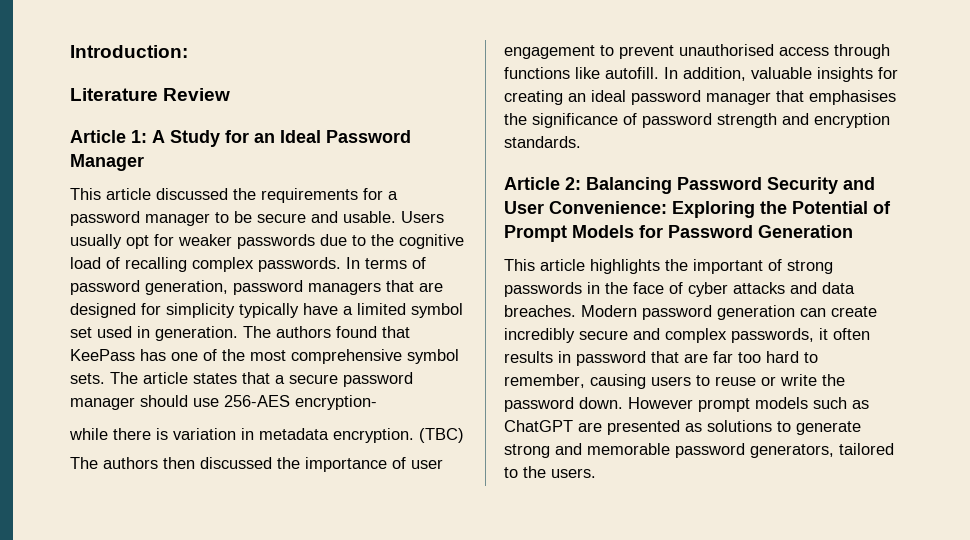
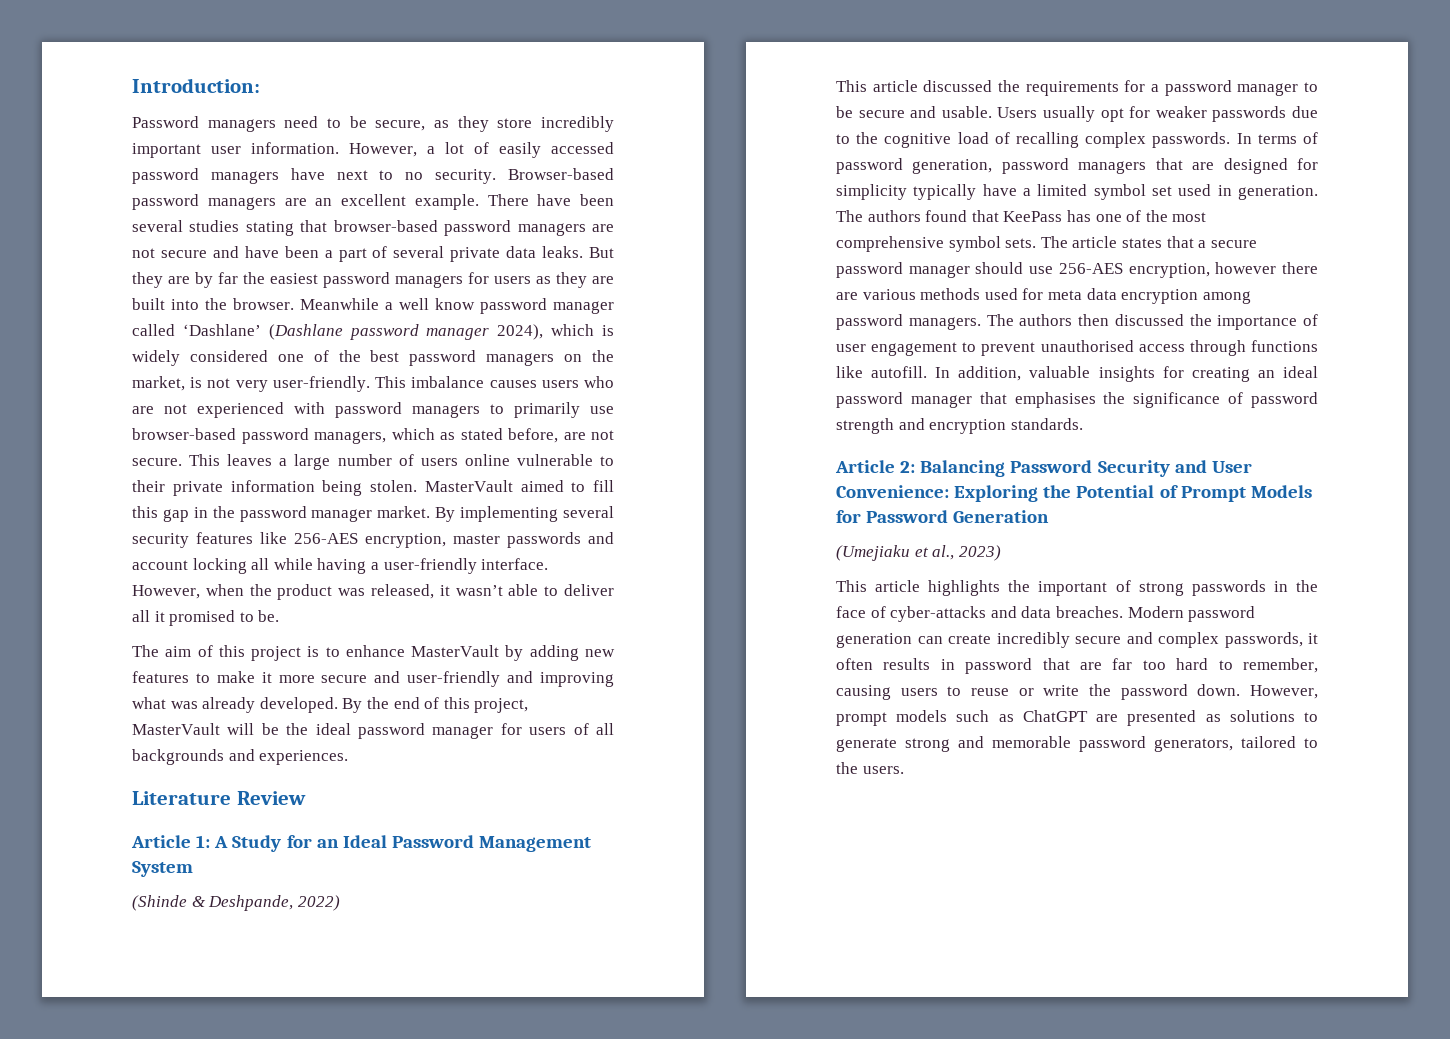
+ Password managers need to be secure, as they store incredibly important user information. However, a lot of easily accessed password managers have next to no security. Browser-based password managers are an excellent example. There have been several studies stating that browser-based password managers are not secure and have been a part of several private data leaks. But they are by far the easiest password managers for users as they are built into the browser. Meanwhile a well know password manager called ‘Dashlane’ (Dashlane password manager 2024), which is widely considered one of the best password managers on the market, is not very user-friendly. This imbalance causes users who are not experienced with password managers to primarily use browser-based password managers, which as stated before, are not secure. This leaves a large number of users online vulnerable to their private information being stolen. MasterVault aimed to fill this gap in the password manager market. By implementing several security features like 256-AES encryption, master passwords and account locking all while having a user-friendly interface. However, when the product was released, it wasn’t able to deliver all it promised to be.
+ The aim of this project is to enhance MasterVault by adding new features to make it more secure and user-friendly and improving what was already developed. By the end of this project, MasterVault will be the ideal password manager for users of all backgrounds and experiences.
- Article 1: A Study for an Ideal Password Manager
+ Article 1: A Study for an Ideal Password Management System
+ (Shinde & Deshpande, 2022)
- The article states that a secure password manager should use 256-AES encryption-
- while there is variation in metadata encryption. (TBC)
- The authors then discussed the importance of user engagement to prevent unauthorised access through functions like autofill.
+ The article states that a secure password manager should use 256-AES encryption, however there are various methods used for meta data encryption among password managers. The authors then discussed the importance of user engagement to prevent unauthorised access through functions like autofill.
+ (Umejiaku et al., 2023)
- This article highlights the important of strong passwords in the face of cyber attacks and data breaches.
+ This article highlights the important of strong passwords in the face of cyber-attacks and data breaches.
- However prompt models such as ChatGPT are presented as solutions to generate strong and memorable password generators, tailored to the users.
+ However, prompt models such as ChatGPT are presented as solutions to generate strong and memorable password generators, tailored to the users.

